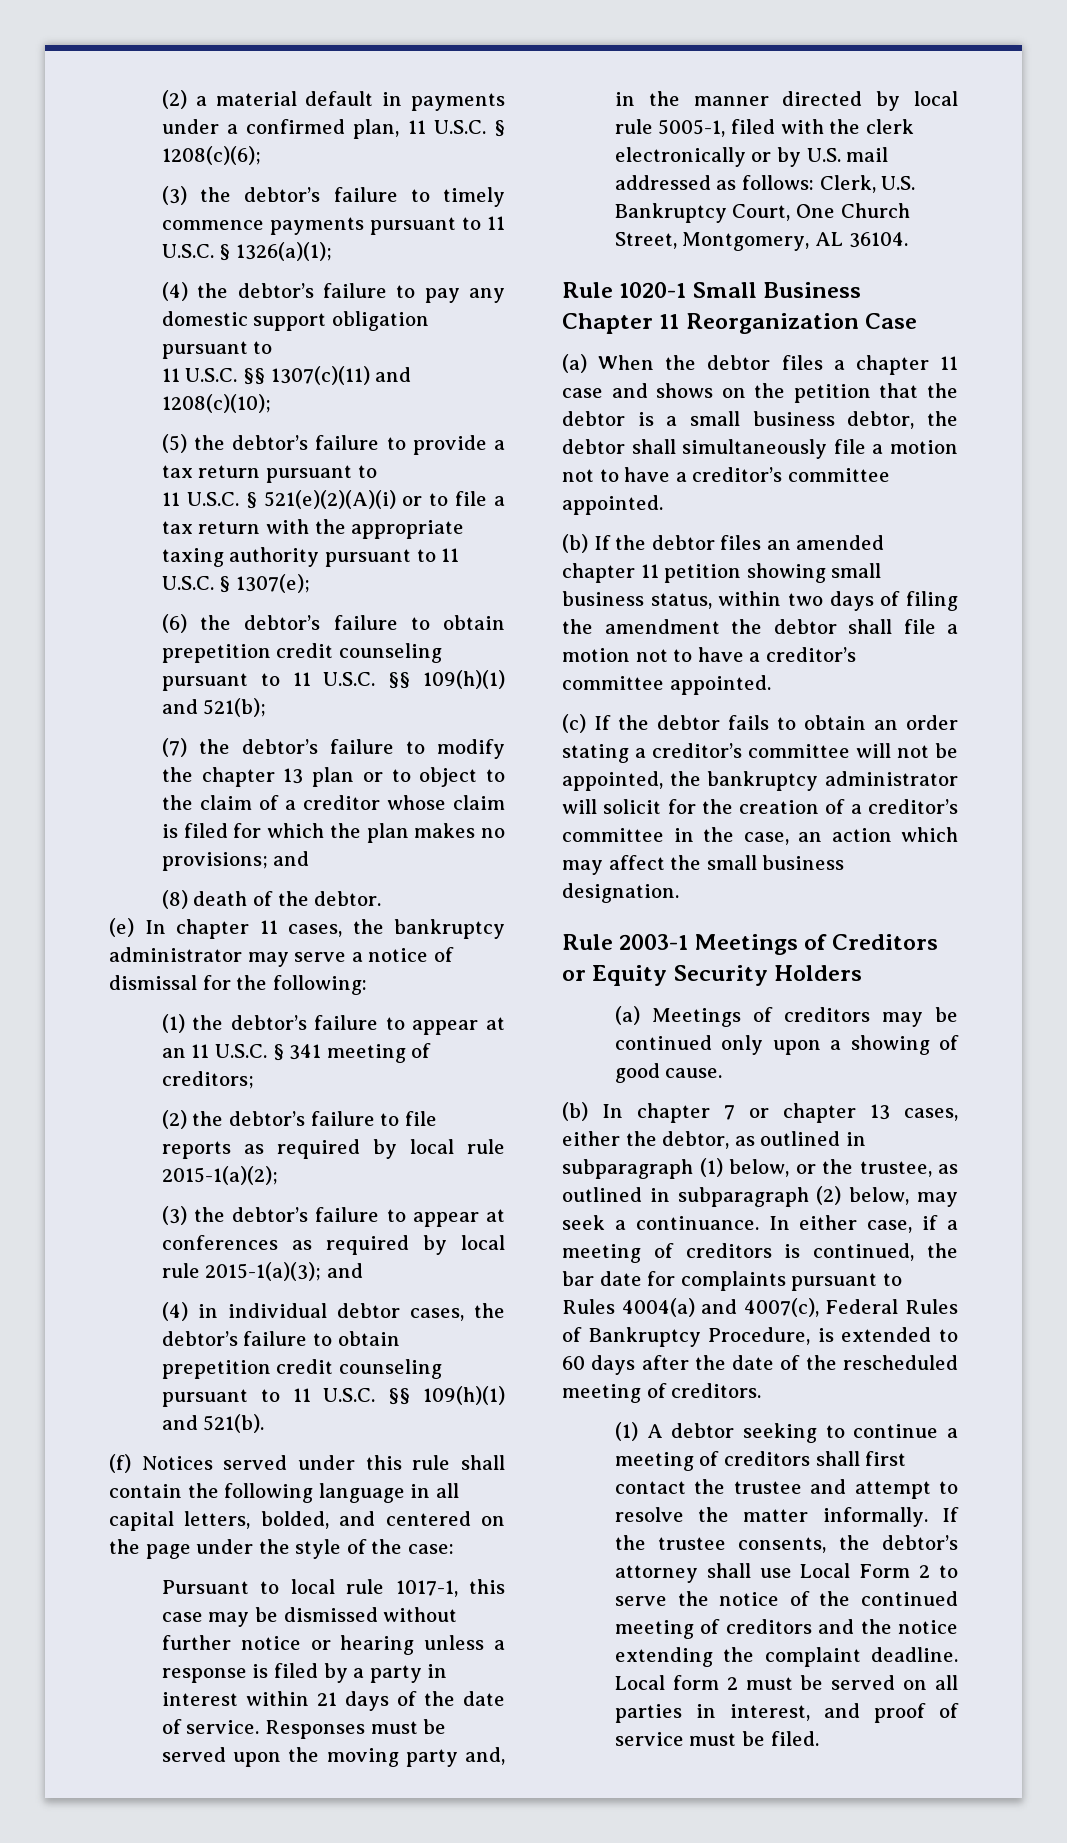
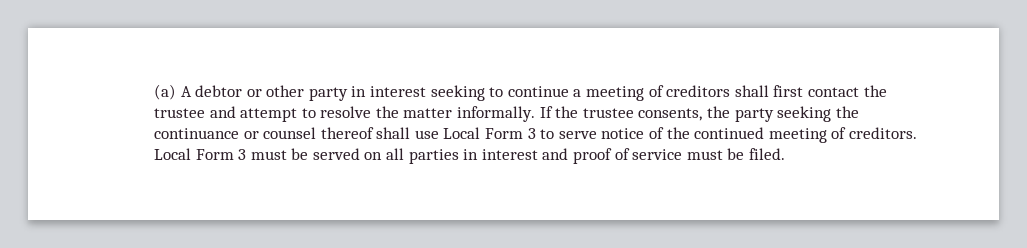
- (2) a material default in payments under a confirmed plan, 11 U.S.C. § 1208(c)(6);
- (3) the debtor’s failure to timely commence payments pursuant to 11 U.S.C. § 1326(a)(1);
- (4) the debtor’s failure to pay any domestic support obligation pursuant to
- 11 U.S.C. §§ 1307(c)(11) and 1208(c)(10);
- (5) the debtor’s failure to provide a tax return pursuant to
- 11 U.S.C. § 521(e)(2)(A)(i) or to file a tax return with the appropriate taxing authority pursuant to 11 U.S.C. § 1307(e);
- (6) the debtor’s failure to obtain prepetition credit counseling pursuant to 11 U.S.C. §§ 109(h)(1) and 521(b);
- (7) the debtor’s failure to modify the chapter 13 plan or to object to the claim of a creditor whose claim is filed for which the plan makes no provisions; and
- (8) death of the debtor.
- (e) In chapter 11 cases, the bankruptcy administrator may serve a notice of dismissal for the following:
- (1) the debtor’s failure to appear at an 11 U.S.C. § 341 meeting of creditors;
- (2) the debtor’s failure to file reports as required by local rule 2015-1(a)(2);
- (3) the debtor’s failure to appear at conferences as required by local rule 2015-1(a)(3); and
- (4) in individual debtor cases, the debtor’s failure to obtain prepetition credit counseling pursuant to 11 U.S.C. §§ 109(h)(1) and 521(b).
- (f) Notices served under this rule shall contain the following language in all capital letters, bolded, and centered on the page under the style of the case:
- Pursuant to local rule 1017-1, this case may be dismissed without further notice or hearing unless a response is filed by a party in interest within 21 days of the date of service. Responses must be served upon the moving party and, in the manner directed by local rule 5005-1, filed with the clerk electronically or by U.S. mail addressed as follows: Clerk, U.S. Bankruptcy Court, One Church Street, Montgomery, AL 36104.
- Rule 1020-1 Small Business Chapter 11 Reorganization Case
- (a) When the debtor files a chapter 11 case and shows on the petition that the debtor is a small business debtor, the debtor shall simultaneously file a motion not to have a creditor’s committee appointed.
- (b) If the debtor files an amended chapter 11 petition showing small business status, within two days of filing the amendment the debtor shall file a motion not to have a creditor’s committee appointed.
- (c) If the debtor fails to obtain an order stating a creditor’s committee will not be appointed, the bankruptcy administrator will solicit for the creation of a creditor’s committee in the case, an action which may affect the small business designation.
- Rule 2003-1 Meetings of Creditors or Equity Security Holders
- (a) Meetings of creditors may be continued only upon a showing of good cause.
- (b) In chapter 7 or chapter 13 cases, either the debtor, as outlined in subparagraph (1) below, or the trustee, as outlined in subparagraph (2) below, may seek a continuance. In either case, if a meeting of creditors is continued, the bar date for complaints pursuant to Rules 4004(a) and 4007(c), Federal Rules of Bankruptcy Procedure, is extended to 60 days after the date of the rescheduled meeting of creditors.
- (1) A debtor seeking to continue a meeting of creditors shall first contact the trustee and attempt to resolve the matter informally.
+ (a) A debtor or other party in interest seeking to continue a meeting of creditors shall first contact the trustee and attempt to resolve the matter informally.
- If the trustee consents, the debtor’s attorney shall use Local Form 2 to serve the notice of the continued meeting of creditors and the notice extending the complaint deadline. Local form 2 must be served on all parties in interest, and proof of service must be filed.
+ If the trustee consents, the party seeking the continuance or counsel thereof shall use Local Form 3 to serve notice of the continued meeting of creditors. Local Form 3 must be served on all parties in interest and proof of service must be filed.

